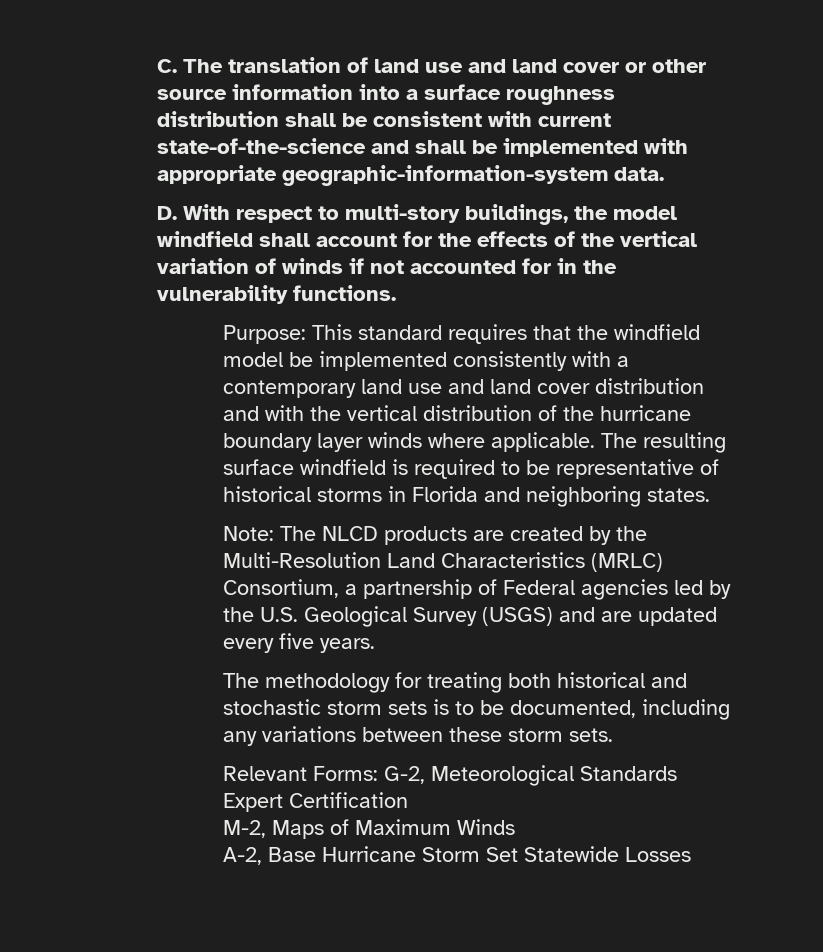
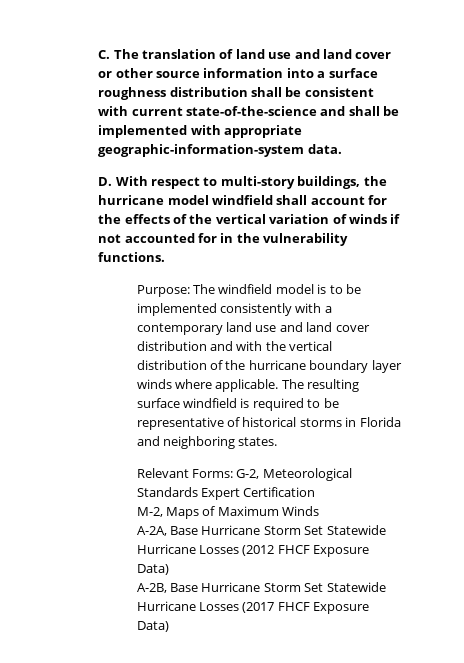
- D. With respect to multi-story buildings, the model windfield shall account for the effects of the vertical variation of winds if not accounted for in the vulnerability functions.
+ D. With respect to multi-story buildings, the hurricane model windfield shall account for the effects of the vertical variation of winds if not accounted for in the vulnerability functions.
- Purpose: This standard requires that the windfield model be implemented consistently with a contemporary land use and land cover distribution and with the vertical distribution of the hurricane boundary layer winds where applicable.
+ Purpose: The windfield model is to be implemented consistently with a contemporary land use and land cover distribution and with the vertical distribution of the hurricane boundary layer winds where applicable.
- Note: The NLCD products are created by the Multi-Resolution Land Characteristics (MRLC) Consortium, a partnership of Federal agencies led by the U.S. Geological Survey (USGS) and are updated every five years.
- The methodology for treating both historical and stochastic storm sets is to be documented, including any variations between these storm sets.
- A-2, Base Hurricane Storm Set Statewide Losses
+ A-2A, Base Hurricane Storm Set Statewide Hurricane Losses (2012 FHCF Exposure Data)
+ A-2B, Base Hurricane Storm Set Statewide Hurricane Losses (2017 FHCF Exposure Data)

